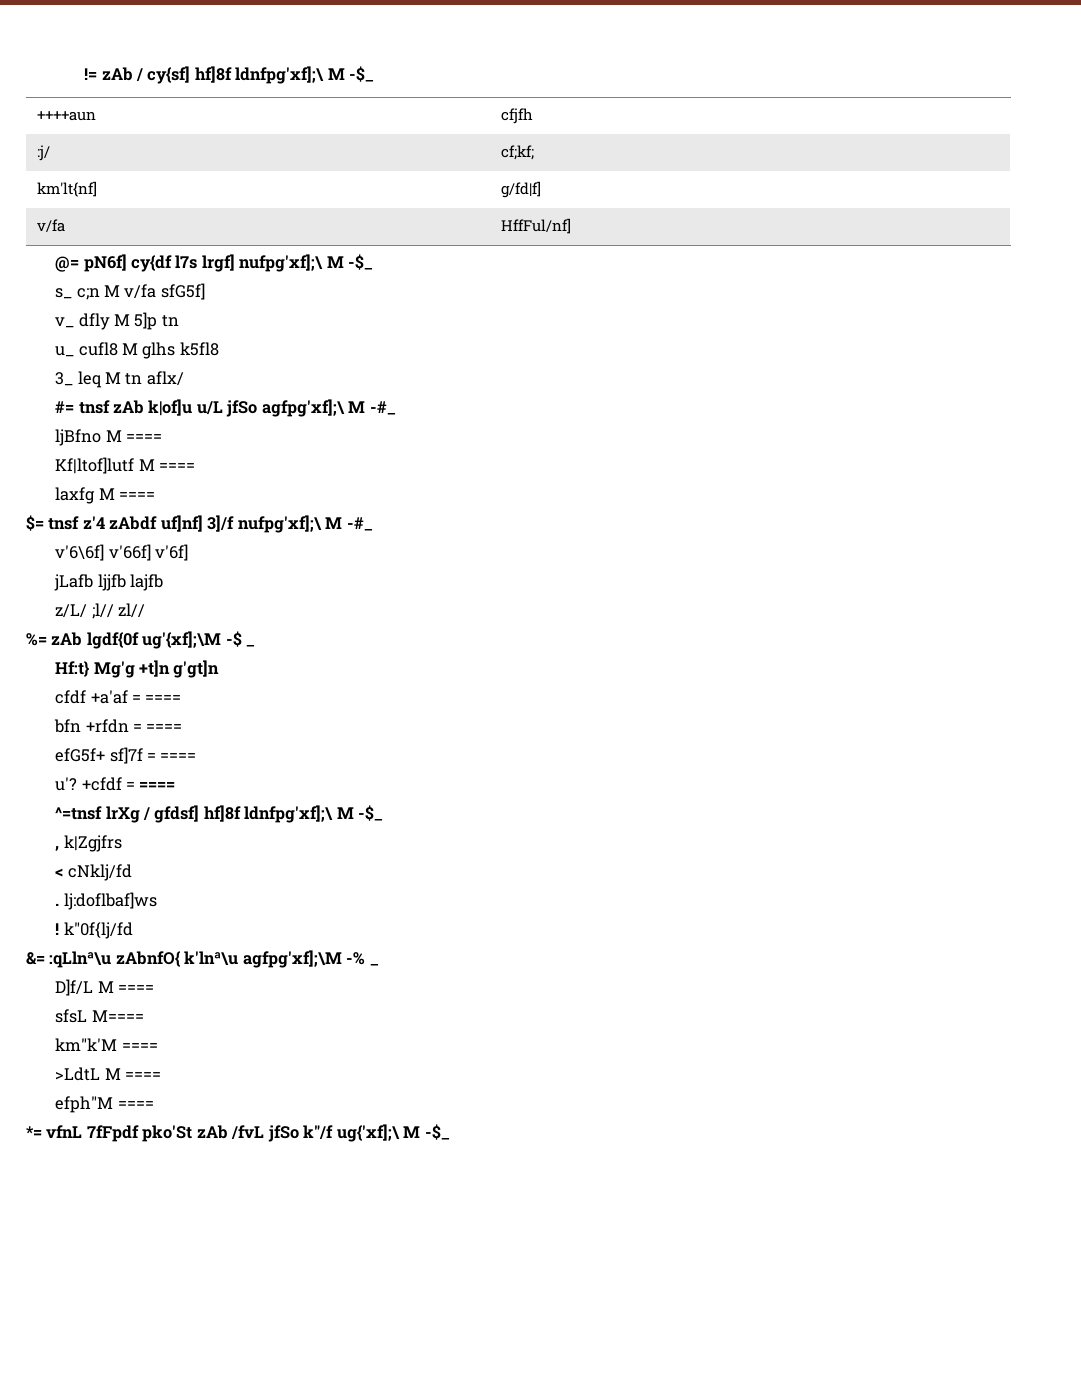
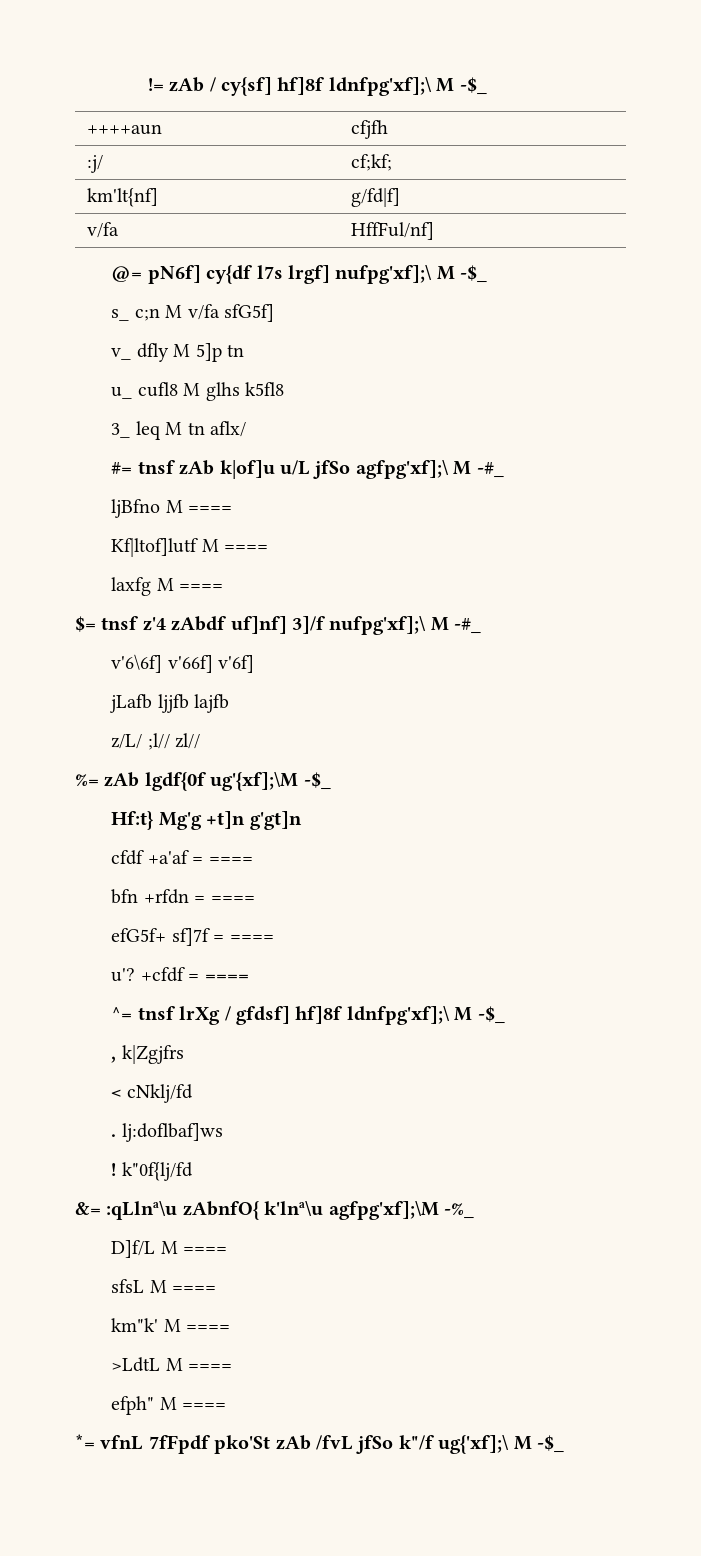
- %= zAb lgdf{0f ug'{xf];\M -$ _
+ %= zAb lgdf{0f ug'{xf];\M -$_
- ^=tnsf lrXg / gfdsf] hf]8f ldnfpg'xf];\ M -$_
+ ^= tnsf lrXg / gfdsf] hf]8f ldnfpg'xf];\ M -$_
- &= :qLlnª\u zAbnfO{ k'lnª\u agfpg'xf];\M -% _
+ &= :qLlnª\u zAbnfO{ k'lnª\u agfpg'xf];\M -%_
- sfsL M====
- km"k'M ====
+ sfsL M ====
+ km"k' M ====
- efph"M ====
+ efph" M ====

